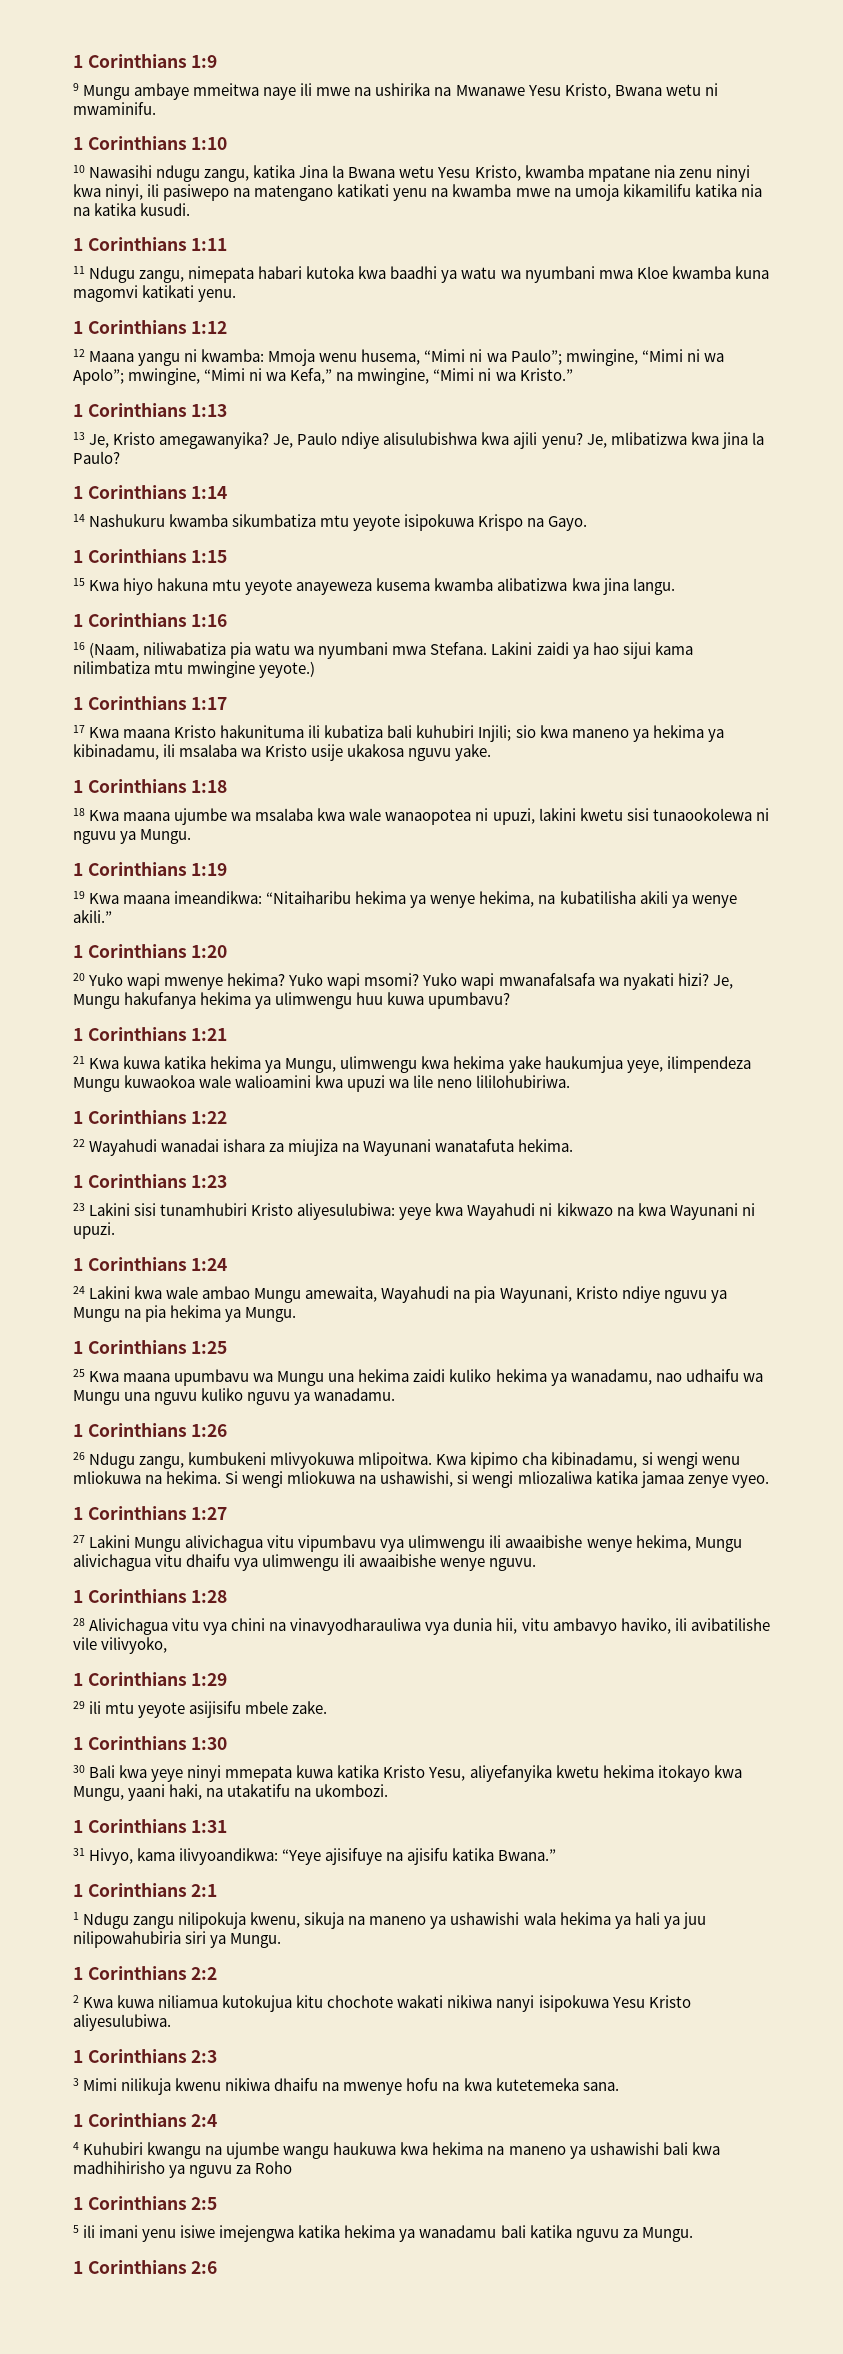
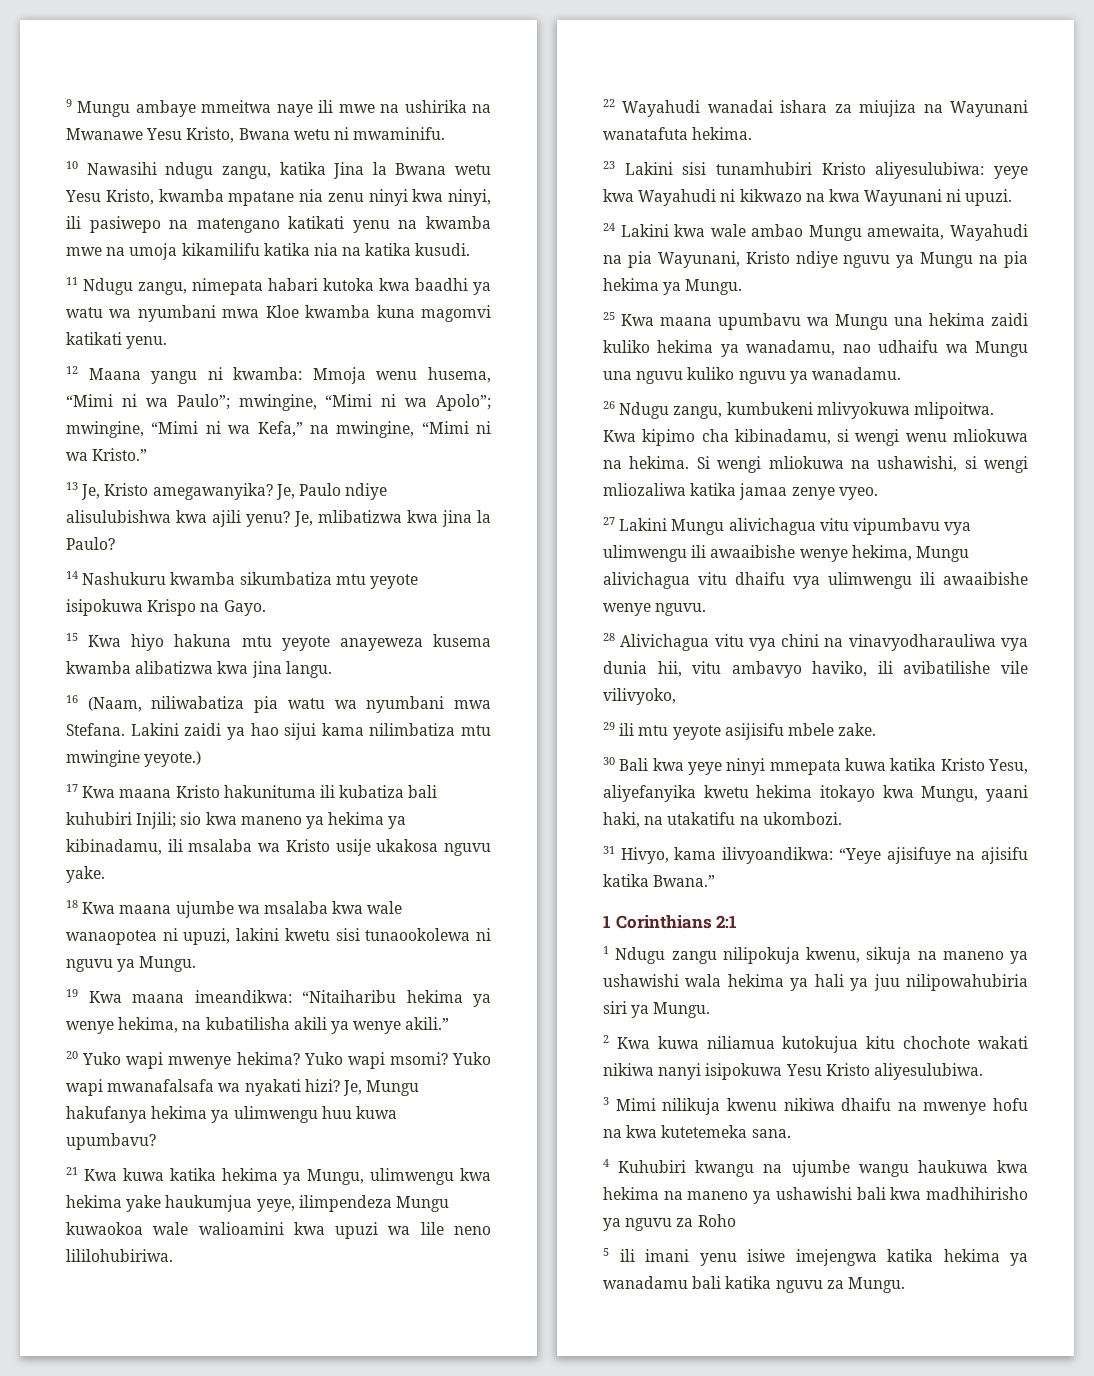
- 1 Corinthians 1:9
- 1 Corinthians 1:10
- 1 Corinthians 1:11
- 1 Corinthians 1:12
- 1 Corinthians 1:13
- 1 Corinthians 1:14
- 1 Corinthians 1:15
- 1 Corinthians 1:16
- 1 Corinthians 1:17
- 1 Corinthians 1:18
- 1 Corinthians 1:19
- 1 Corinthians 1:20
- 1 Corinthians 1:21
- 1 Corinthians 1:22
- 1 Corinthians 1:23
- 1 Corinthians 1:24
- 1 Corinthians 1:25
- 1 Corinthians 1:26
- 1 Corinthians 1:27
- 1 Corinthians 1:28
- 1 Corinthians 1:29
- 1 Corinthians 1:30
- 1 Corinthians 1:31
- 1 Corinthians 2:2
- 1 Corinthians 2:3
- 1 Corinthians 2:4
- 1 Corinthians 2:5
- 1 Corinthians 2:6

